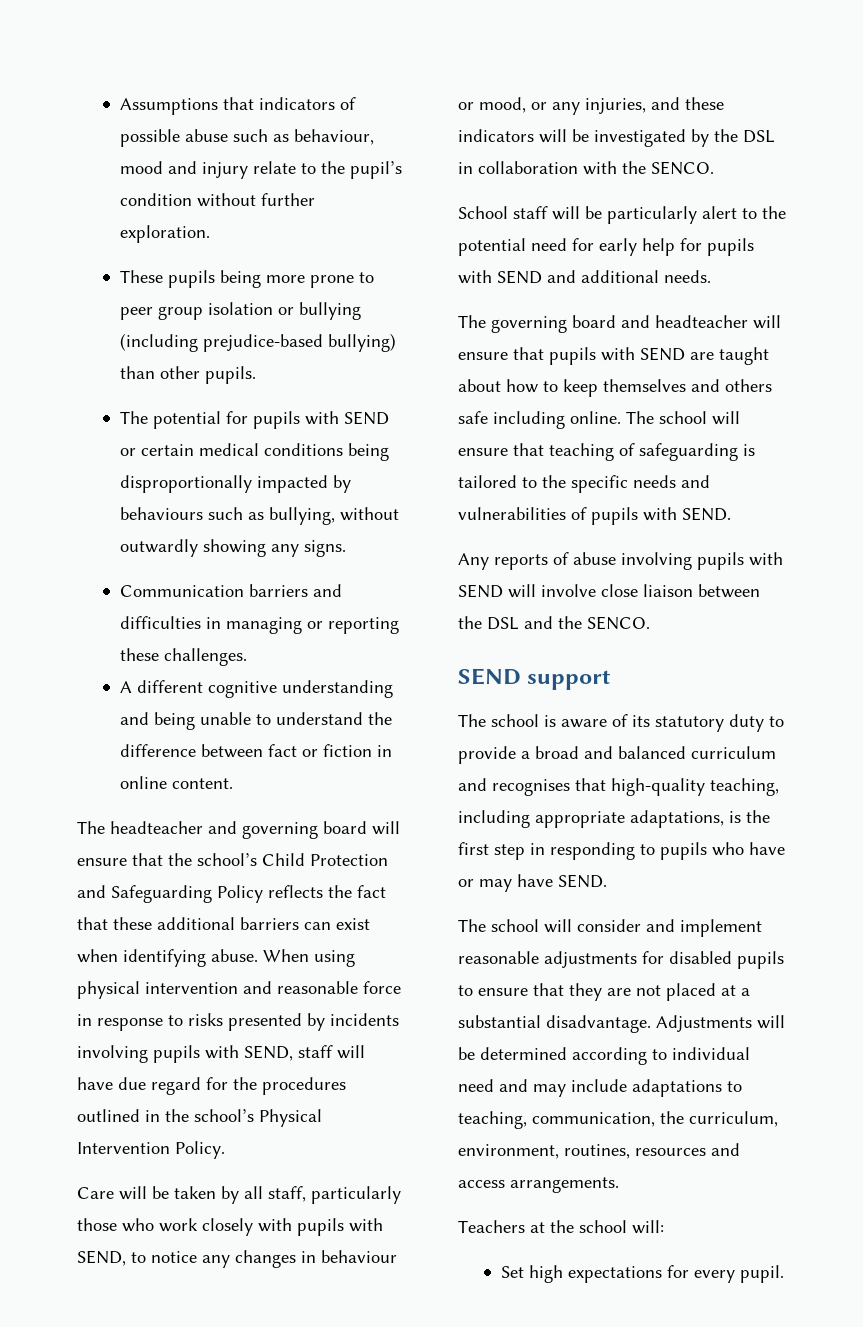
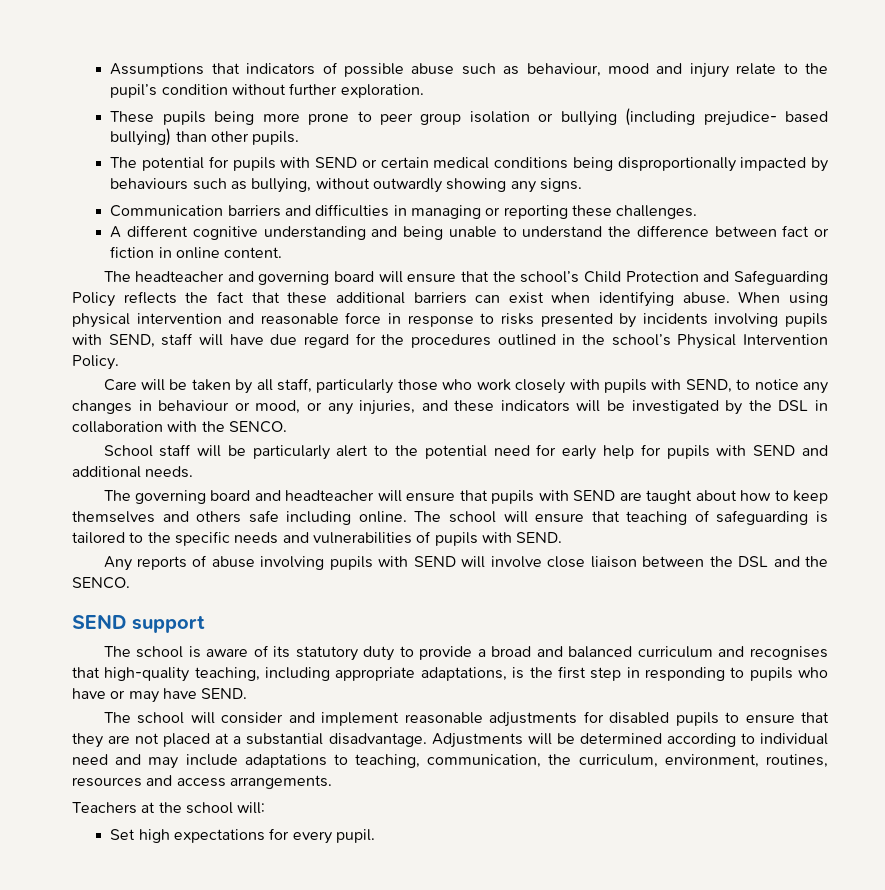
- These pupils being more prone to peer group isolation or bullying (including prejudice-based bullying) than other pupils.
+ These pupils being more prone to peer group isolation or bullying (including prejudice- based bullying) than other pupils.

